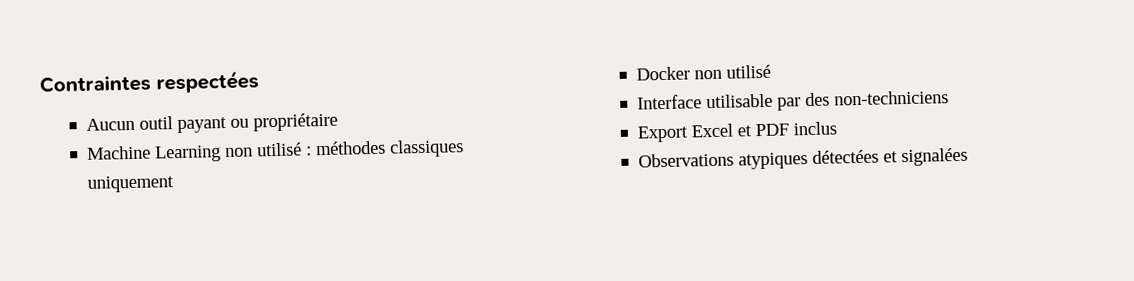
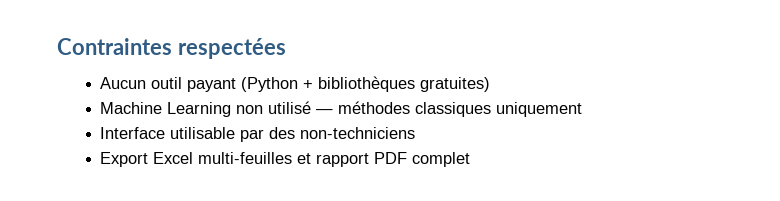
- Aucun outil payant ou propriétaire
+ Aucun outil payant (Python + bibliothèques gratuites)
- Machine Learning non utilisé : méthodes classiques uniquement
+ Machine Learning non utilisé — méthodes classiques uniquement
- Docker non utilisé
- Export Excel et PDF inclus
- Observations atypiques détectées et signalées
+ Export Excel multi-feuilles et rapport PDF complet

